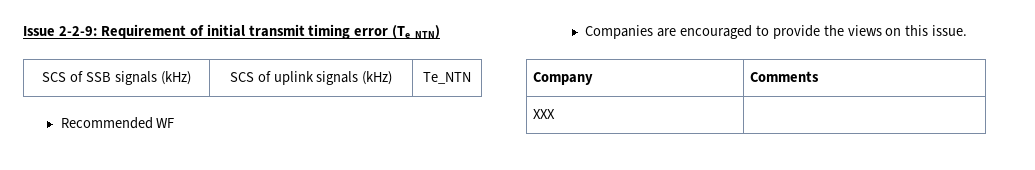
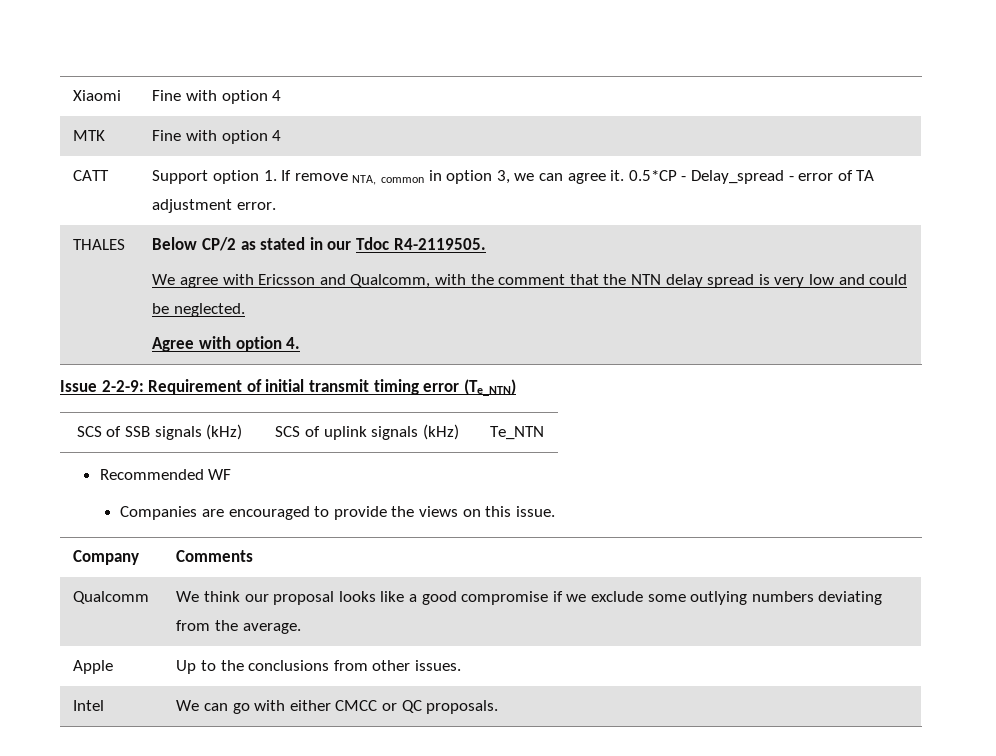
+ Xiaomi | Fine with option 4
+ MTK | Fine with option 4
+ CATT | Support option 1. If remove NTA, common in option 3, we can agree it. 0.5*CP - Delay_spread - error of TA adjustment error.
+ THALES | Below CP/2 as stated in our Tdoc R4-2119505.
+ We agree with Ericsson and Qualcomm, with the comment that the NTN delay spread is very low and could be neglected.
+ Agree with option 4.
- XXX |
+ Qualcomm | We think our proposal looks like a good compromise if we exclude some outlying numbers deviating from the average.
+ Apple | Up to the conclusions from other issues.
+ Intel | We can go with either CMCC or QC proposals.

